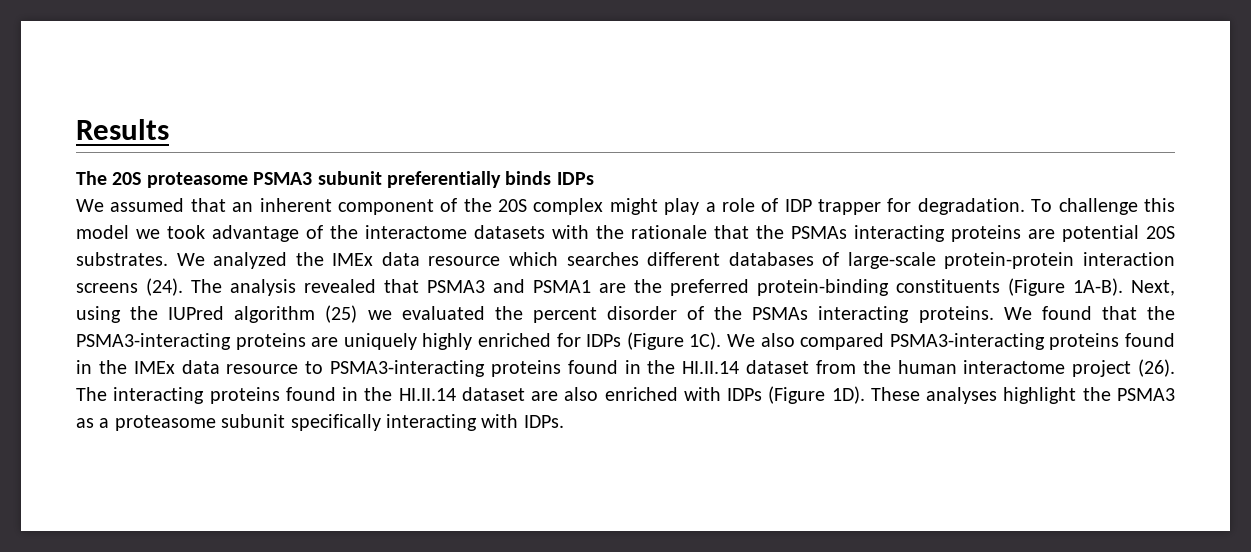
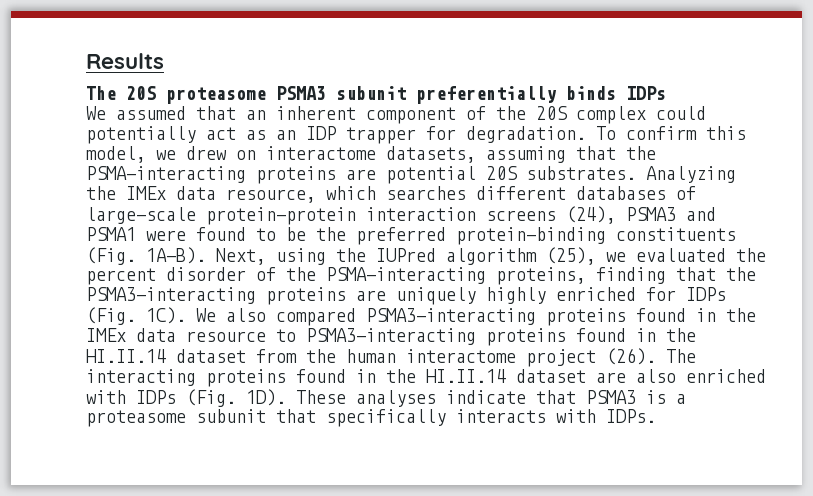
- We assumed that an inherent component of the 20S complex might play a role of IDP trapper for degradation.
+ We assumed that an inherent component of the 20S complex could potentially act as an IDP trapper for degradation.
- To challenge this model we took advantage of the interactome datasets with the rationale that the PSMAs interacting proteins are potential 20S substrates.
+ To confirm this model, we drew on interactome datasets, assuming that the PSMA-interacting proteins are potential 20S substrates.
- We analyzed the IMEx data resource which searches different databases of large-scale protein-protein interaction screens (24). The analysis revealed that PSMA3 and PSMA1 are the preferred protein-binding constituents (Figure 1A-B).
+ Analyzing the IMEx data resource, which searches different databases of large-scale protein-protein interaction screens (24), PSMA3 and PSMA1 were found to be the preferred protein-binding constituents (Fig. 1A-B).
- Next, using the IUPred algorithm (25) we evaluated the percent disorder of the PSMAs interacting proteins. We found that the PSMA3-interacting proteins are uniquely highly enriched for IDPs (Figure 1C).
+ Next, using the IUPred algorithm (25), we evaluated the percent disorder of the PSMA-interacting proteins, finding that the PSMA3-interacting proteins are uniquely highly enriched for IDPs (Fig. 1C).
- The interacting proteins found in the HI.II.14 dataset are also enriched with IDPs (Figure 1D).
+ The interacting proteins found in the HI.II.14 dataset are also enriched with IDPs (Fig. 1D).
- These analyses highlight the PSMA3 as a proteasome subunit specifically interacting with IDPs.
+ These analyses indicate that PSMA3 is a proteasome subunit that specifically interacts with IDPs.

